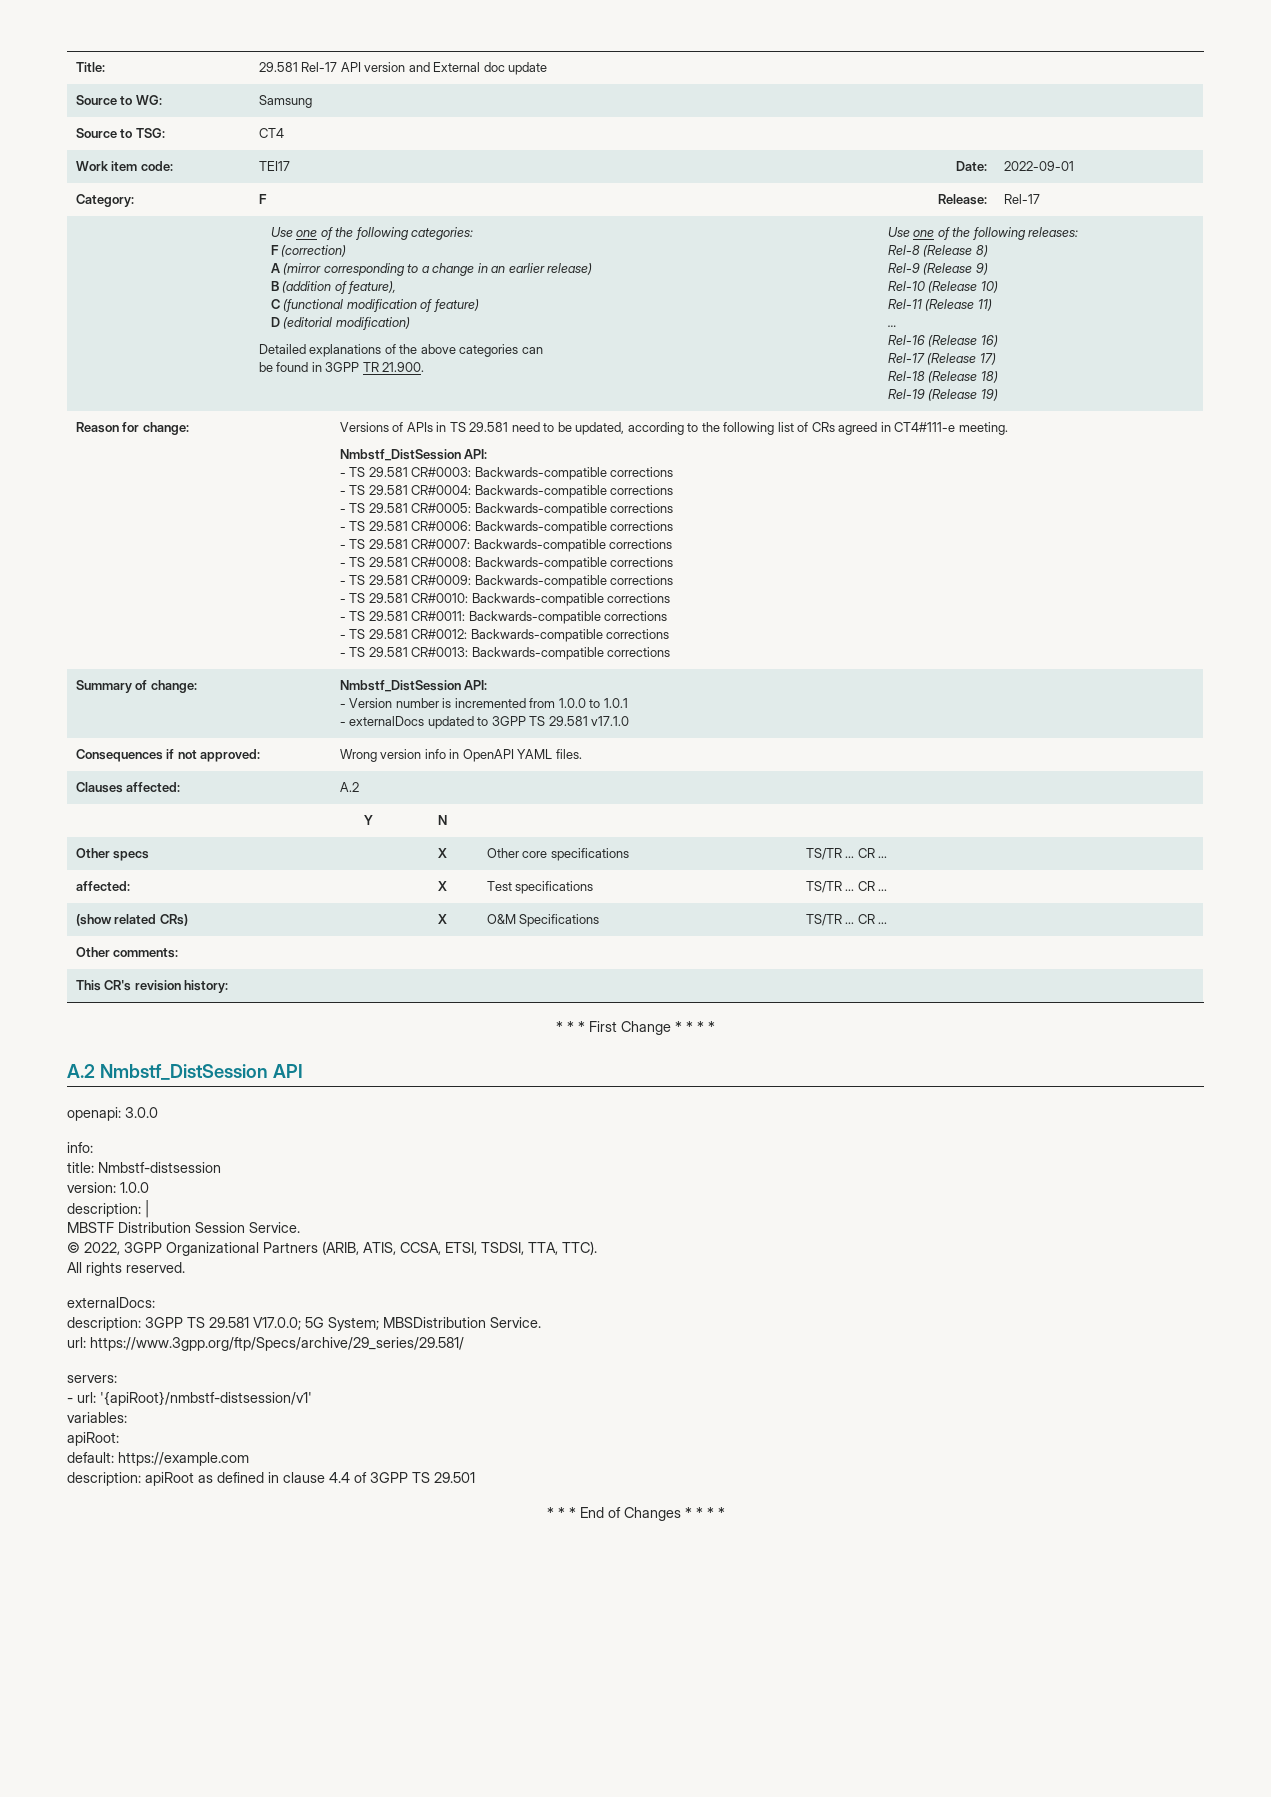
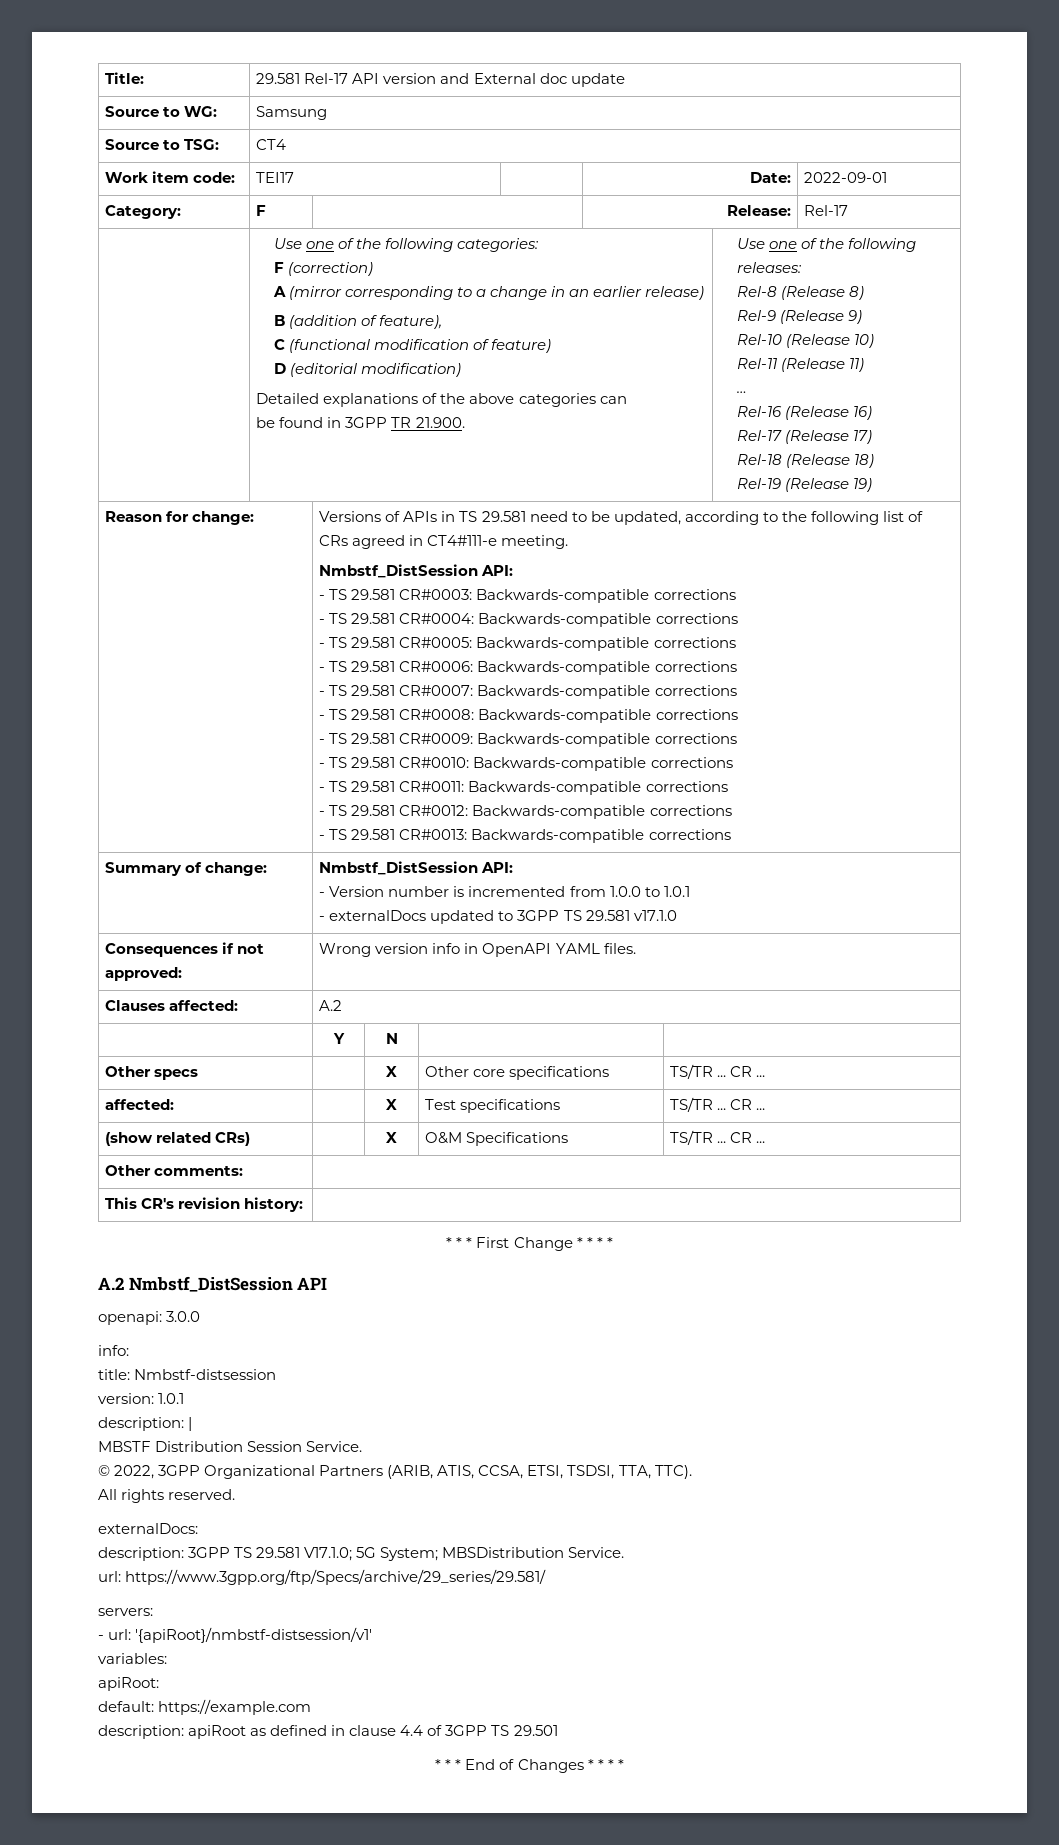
- version: 1.0.0
+ version: 1.0.1
- description: 3GPP TS 29.581 V17.0.0; 5G System; MBSDistribution Service.
+ description: 3GPP TS 29.581 V17.1.0; 5G System; MBSDistribution Service.

